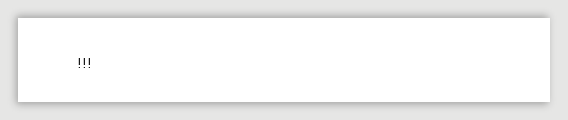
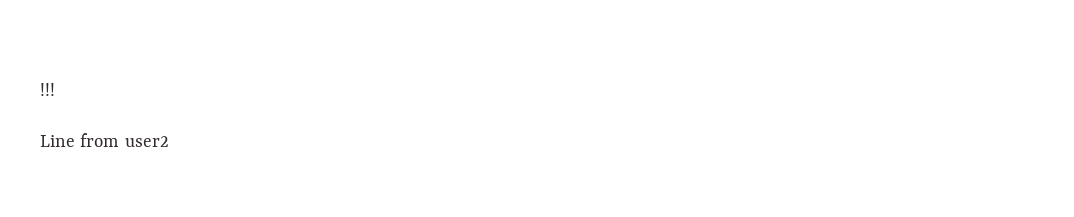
+ Line from user2

